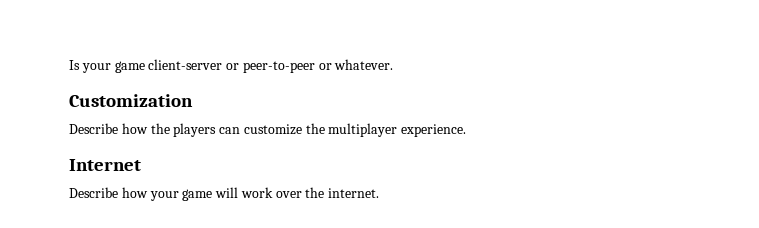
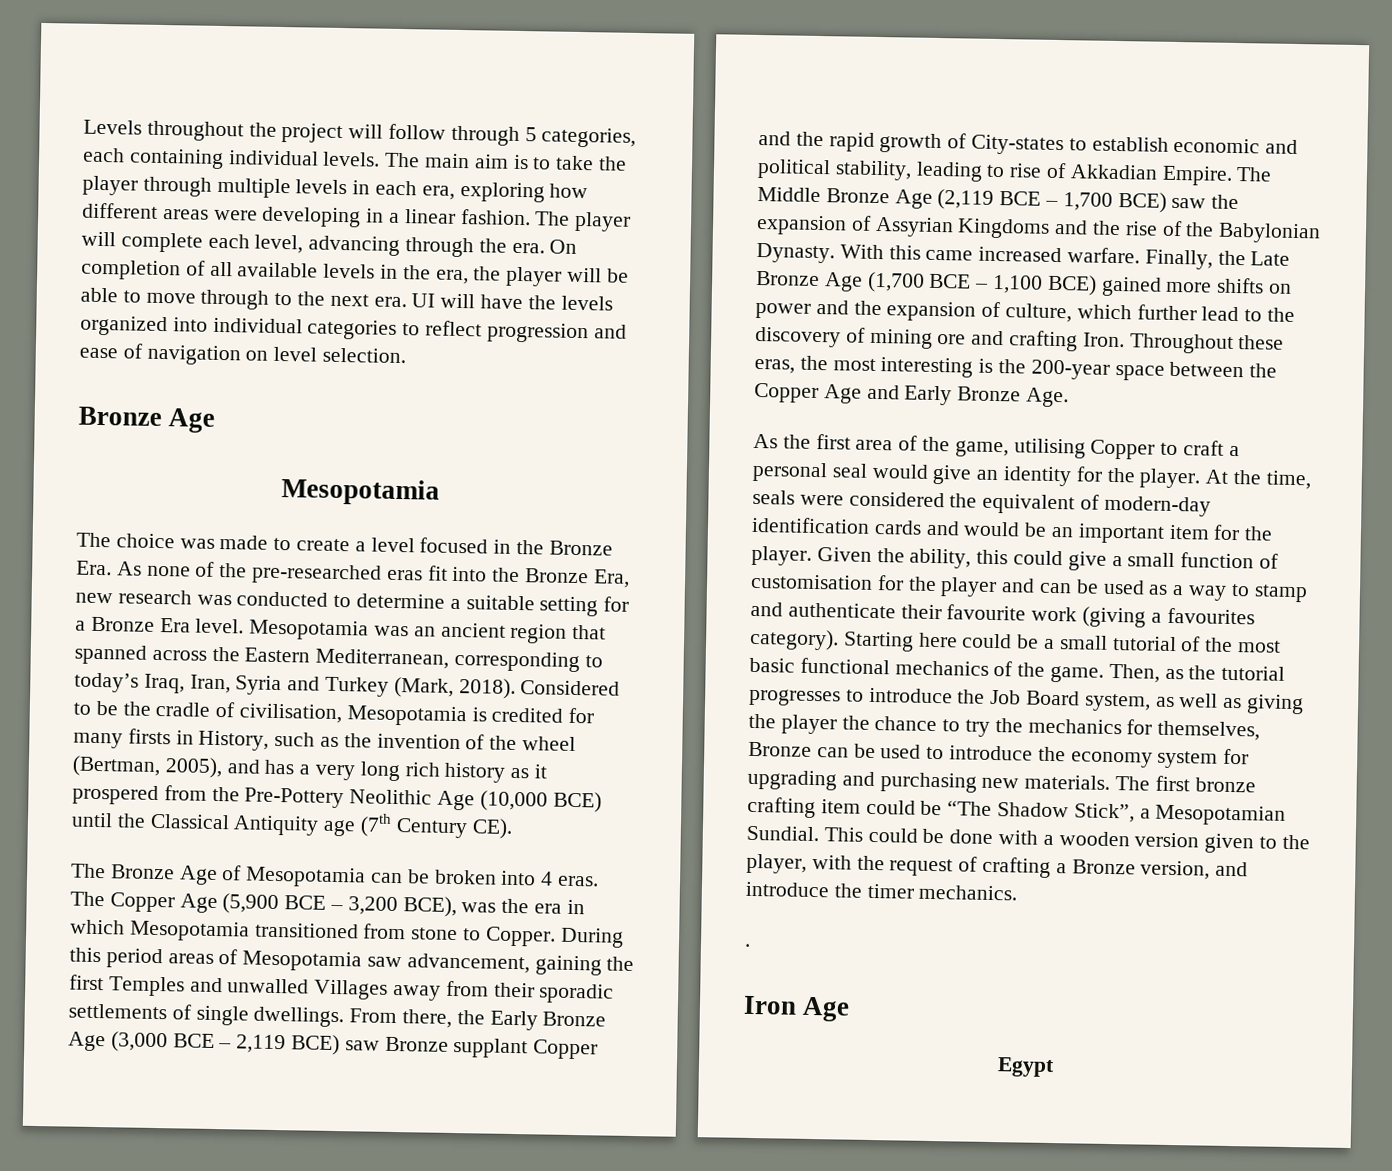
- Is your game client-server or peer-to-peer or whatever.
- Customization
- Describe how the players can customize the multiplayer experience.
- Internet
- Describe how your game will work over the internet.
+ Levels throughout the project will follow through 5 categories, each containing individual levels. The main aim is to take the player through multiple levels in each era, exploring how different areas were developing in a linear fashion. The player will complete each level, advancing through the era. On completion of all available levels in the era, the player will be able to move through to the next era. UI will have the levels organized into individual categories to reflect progression and ease of navigation on level selection.
+ Bronze Age
+ Mesopotamia
+ The choice was made to create a level focused in the Bronze Era. As none of the pre-researched eras fit into the Bronze Era, new research was conducted to determine a suitable setting for a Bronze Era level. Mesopotamia was an ancient region that spanned across the Eastern Mediterranean, corresponding to today’s Iraq, Iran, Syria and Turkey (Mark, 2018). Considered to be the cradle of civilisation, Mesopotamia is credited for many firsts in History, such as the invention of the wheel (Bertman, 2005), and has a very long rich history as it prospered from the Pre-Pottery Neolithic Age (10,000 BCE) until the Classical Antiquity age (7th Century CE).
+ The Bronze Age of Mesopotamia can be broken into 4 eras. The Copper Age (5,900 BCE – 3,200 BCE), was the era in which Mesopotamia transitioned from stone to Copper. During this period areas of Mesopotamia saw advancement, gaining the first Temples and unwalled Villages away from their sporadic settlements of single dwellings. From there, the Early Bronze Age (3,000 BCE – 2,119 BCE) saw Bronze supplant Copper and the rapid growth of City-states to establish economic and political stability, leading to rise of Akkadian Empire. The Middle Bronze Age (2,119 BCE – 1,700 BCE) saw the expansion of Assyrian Kingdoms and the rise of the Babylonian Dynasty. With this came increased warfare. Finally, the Late Bronze Age (1,700 BCE – 1,100 BCE) gained more shifts on power and the expansion of culture, which further lead to the discovery of mining ore and crafting Iron. Throughout these eras, the most interesting is the 200-year space between the Copper Age and Early Bronze Age.
+ As the first area of the game, utilising Copper to craft a personal seal would give an identity for the player. At the time, seals were considered the equivalent of modern-day identification cards and would be an important item for the player. Given the ability, this could give a small function of customisation for the player and can be used as a way to stamp and authenticate their favourite work (giving a favourites category). Starting here could be a small tutorial of the most basic functional mechanics of the game. Then, as the tutorial progresses to introduce the Job Board system, as well as giving the player the chance to try the mechanics for themselves, Bronze can be used to introduce the economy system for upgrading and purchasing new materials. The first bronze crafting item could be “The Shadow Stick”, a Mesopotamian Sundial. This could be done with a wooden version given to the player, with the request of crafting a Bronze version, and introduce the timer mechanics.
+ .
+ Iron Age
+ Egypt

